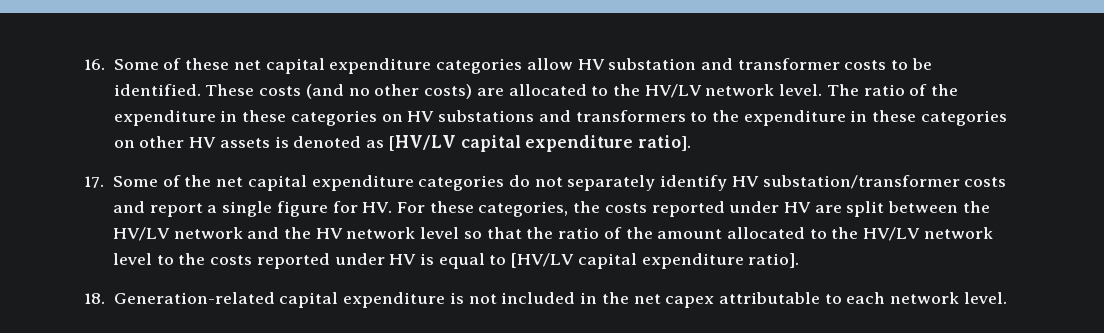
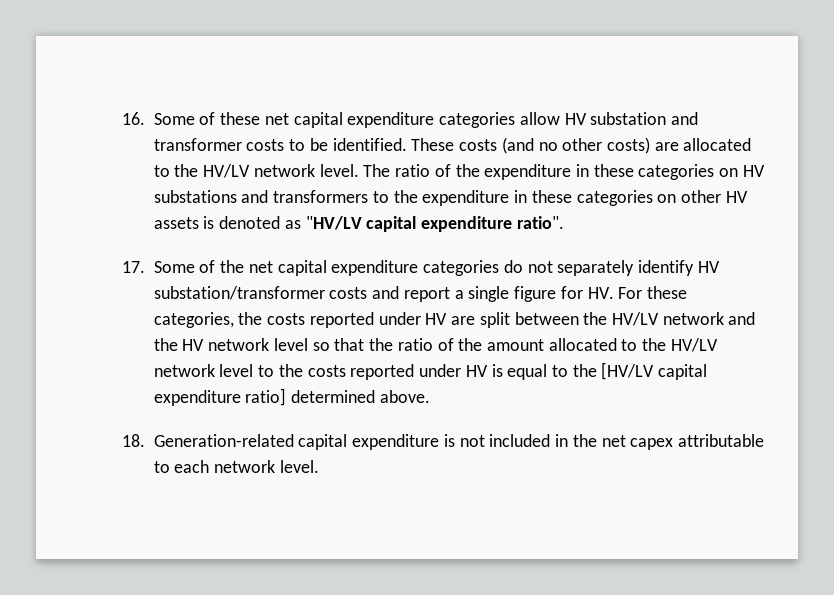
- The ratio of the expenditure in these categories on HV substations and transformers to the expenditure in these categories on other HV assets is denoted as [HV/LV capital expenditure ratio].
+ The ratio of the expenditure in these categories on HV substations and transformers to the expenditure in these categories on other HV assets is denoted as "HV/LV capital expenditure ratio".
- 17. Some of the net capital expenditure categories do not separately identify HV substation/transformer costs and report a single figure for HV. For these categories, the costs reported under HV are split between the HV/LV network and the HV network level so that the ratio of the amount allocated to the HV/LV network level to the costs reported under HV is equal to [HV/LV capital expenditure ratio].
+ 17. Some of the net capital expenditure categories do not separately identify HV substation/transformer costs and report a single figure for HV. For these categories, the costs reported under HV are split between the HV/LV network and the HV network level so that the ratio of the amount allocated to the HV/LV network level to the costs reported under HV is equal to the [HV/LV capital expenditure ratio] determined above.

